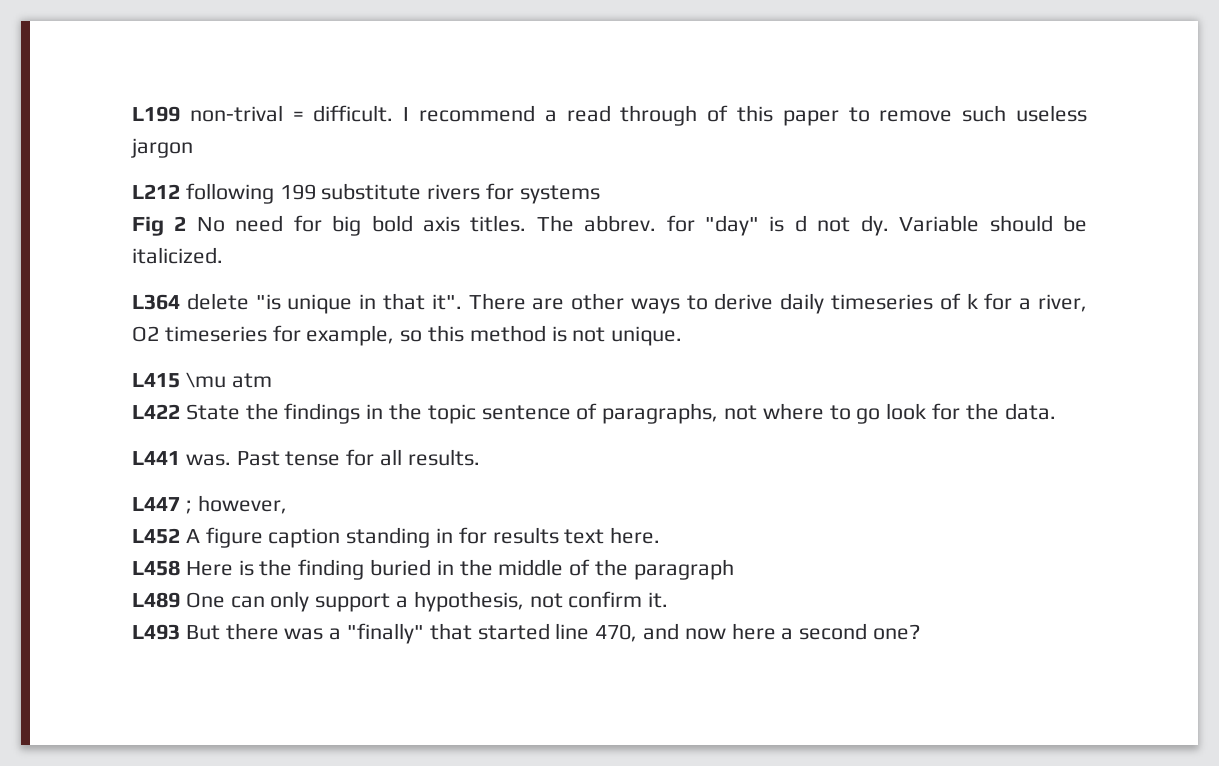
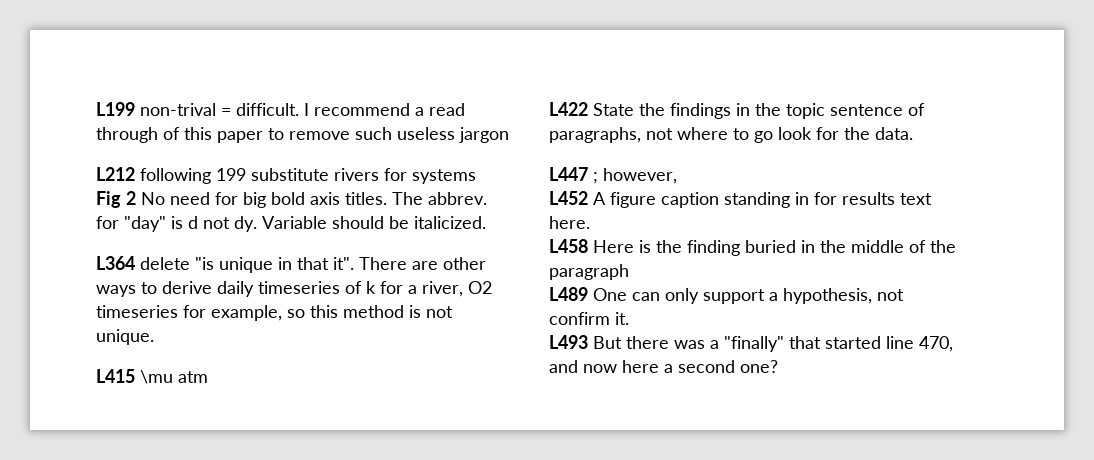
- L441 was. Past tense for all results.

